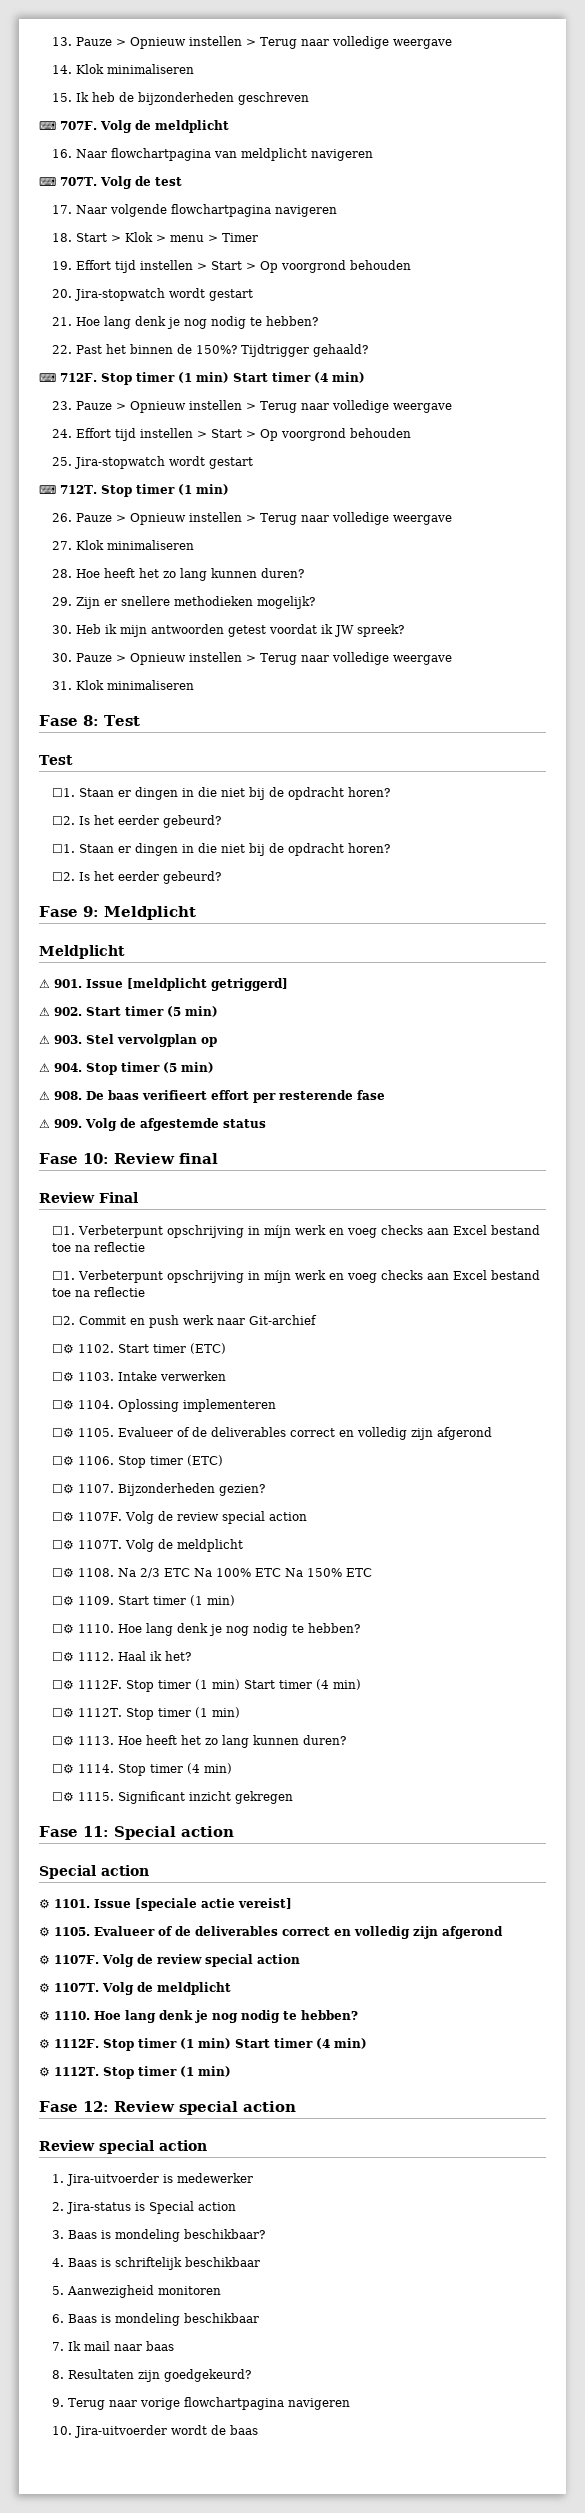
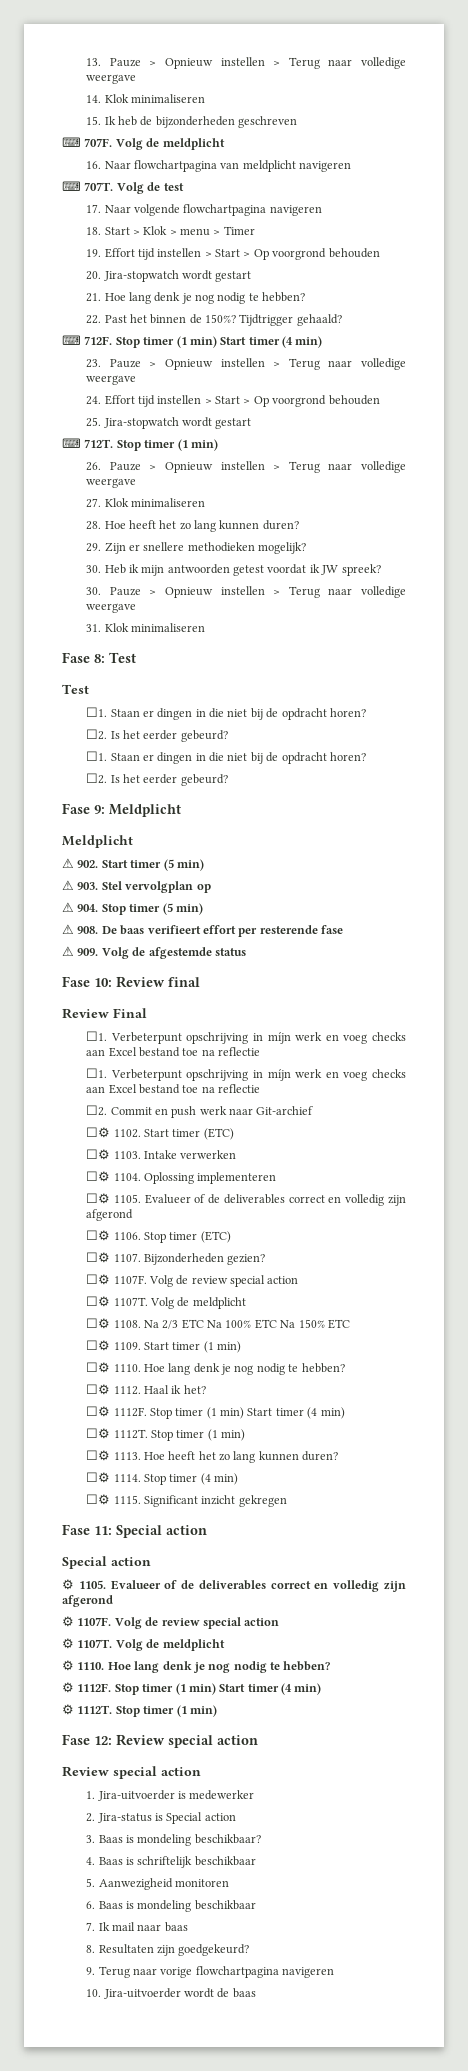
- ⚠ 901. Issue [meldplicht getriggerd]
- ⚙ 1101. Issue [speciale actie vereist]

